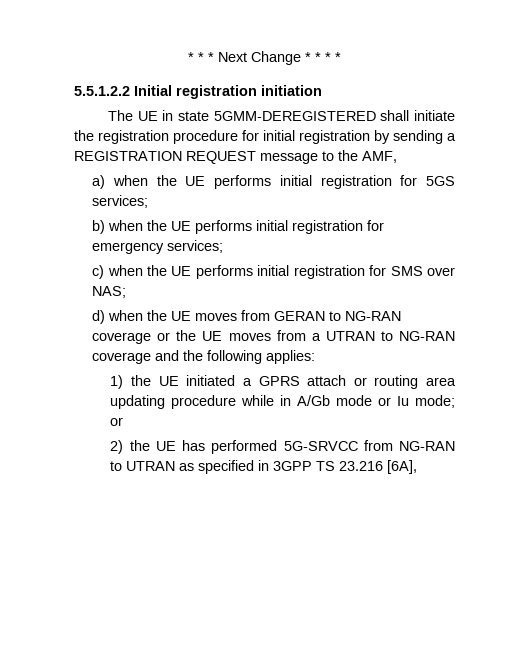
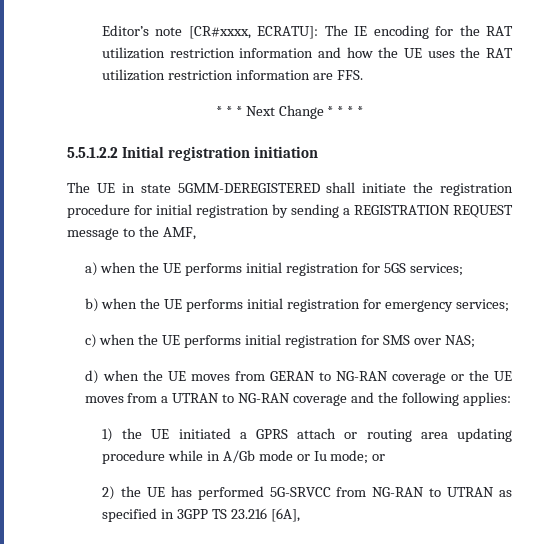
+ Editor’s note [CR#xxxx, ECRATU]: The IE encoding for the RAT utilization restriction information and how the UE uses the RAT utilization restriction information are FFS.

